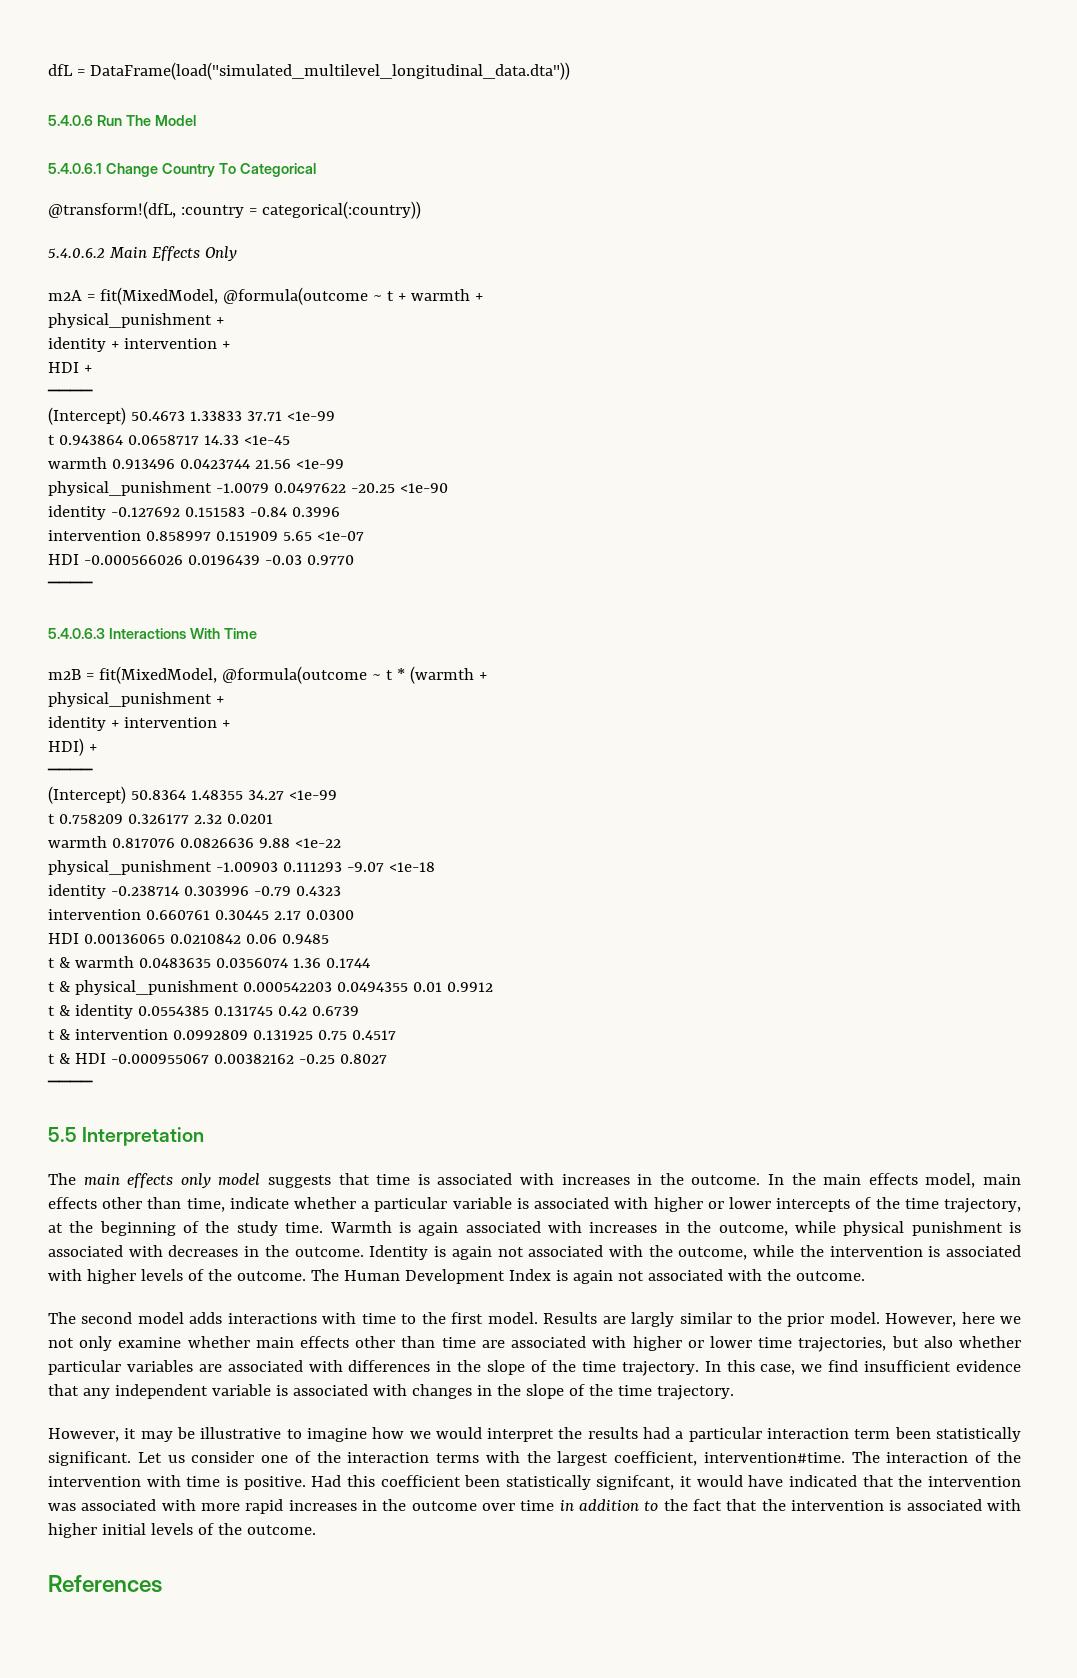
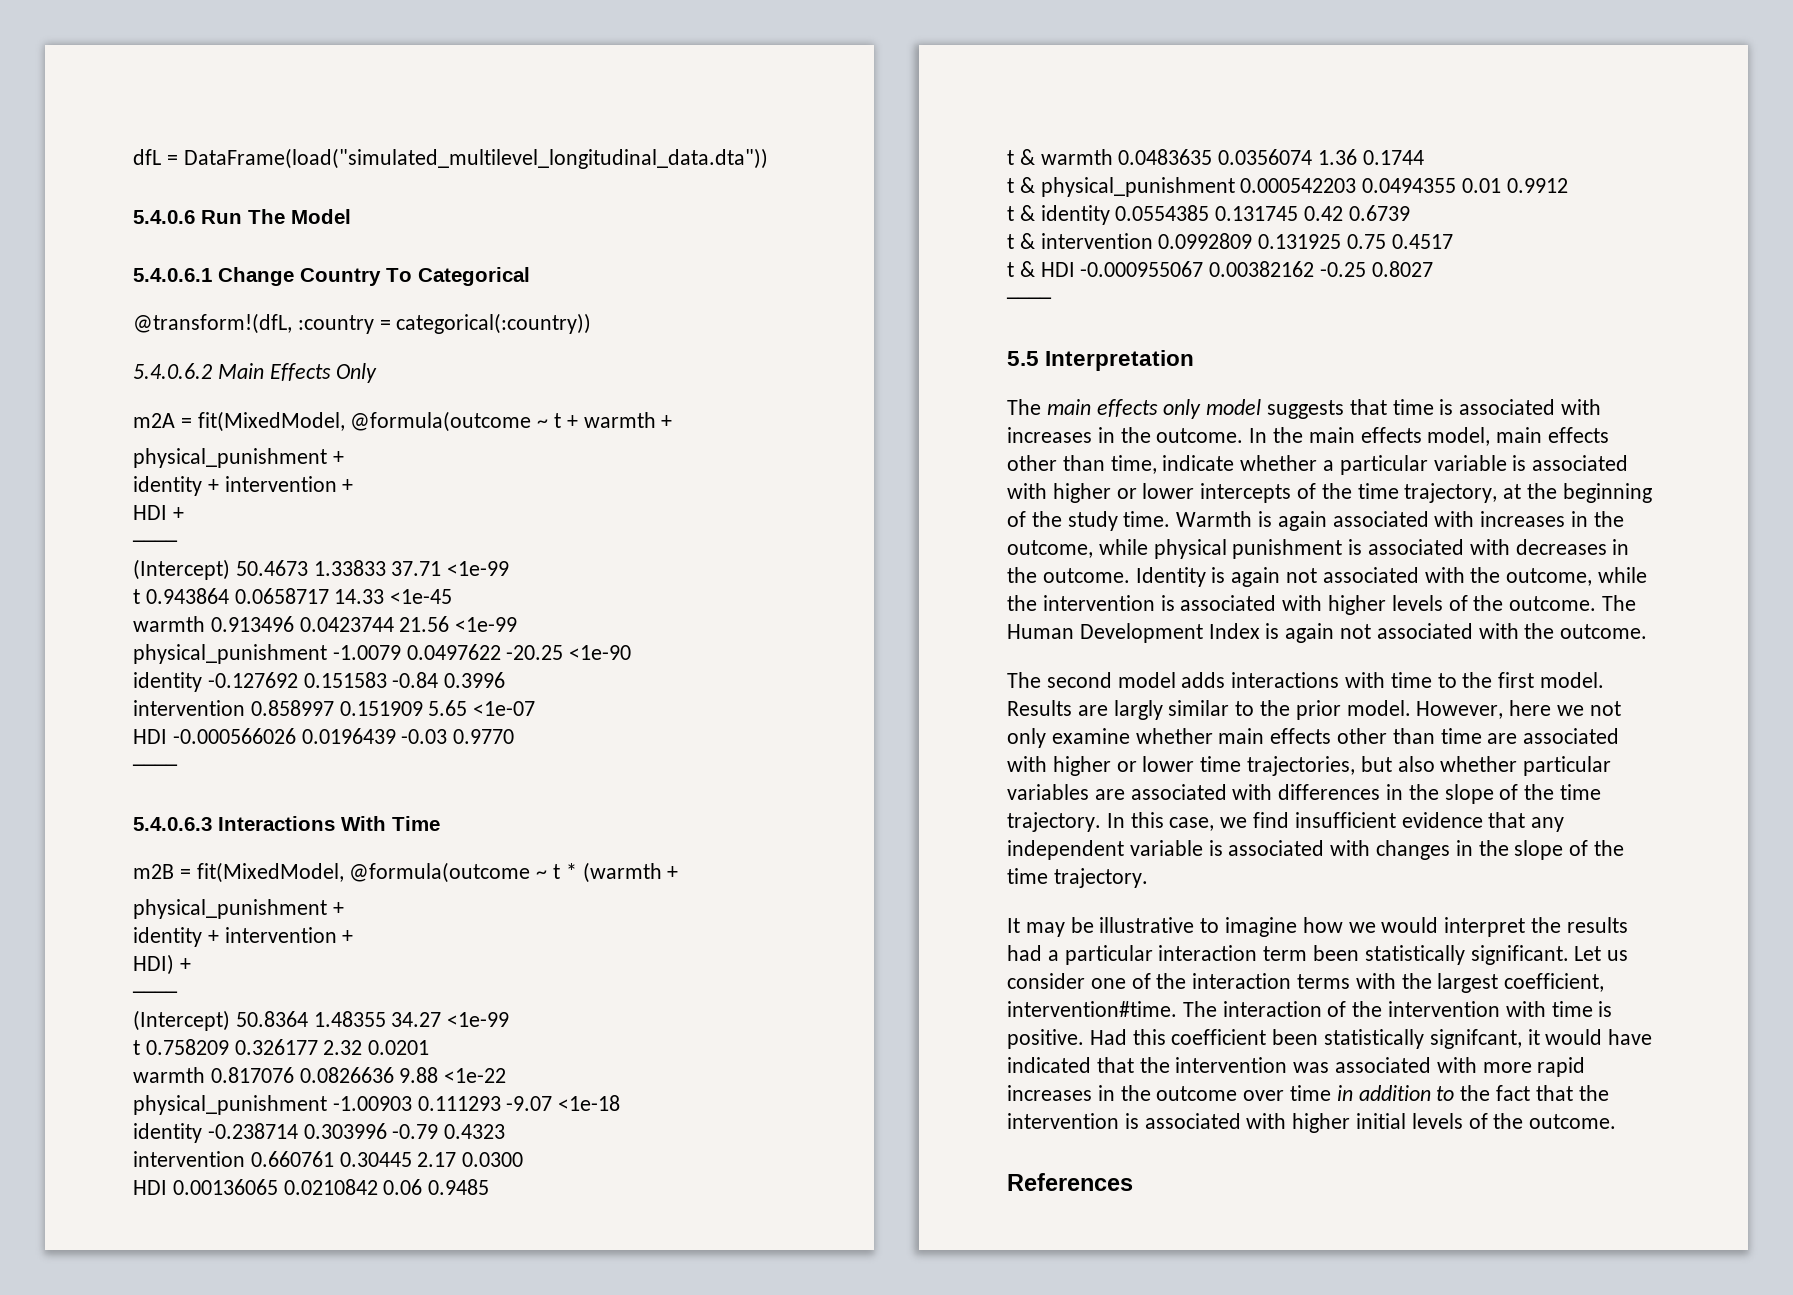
- However, it may be illustrative to imagine how we would interpret the results had a particular interaction term been statistically significant.
+ It may be illustrative to imagine how we would interpret the results had a particular interaction term been statistically significant.

